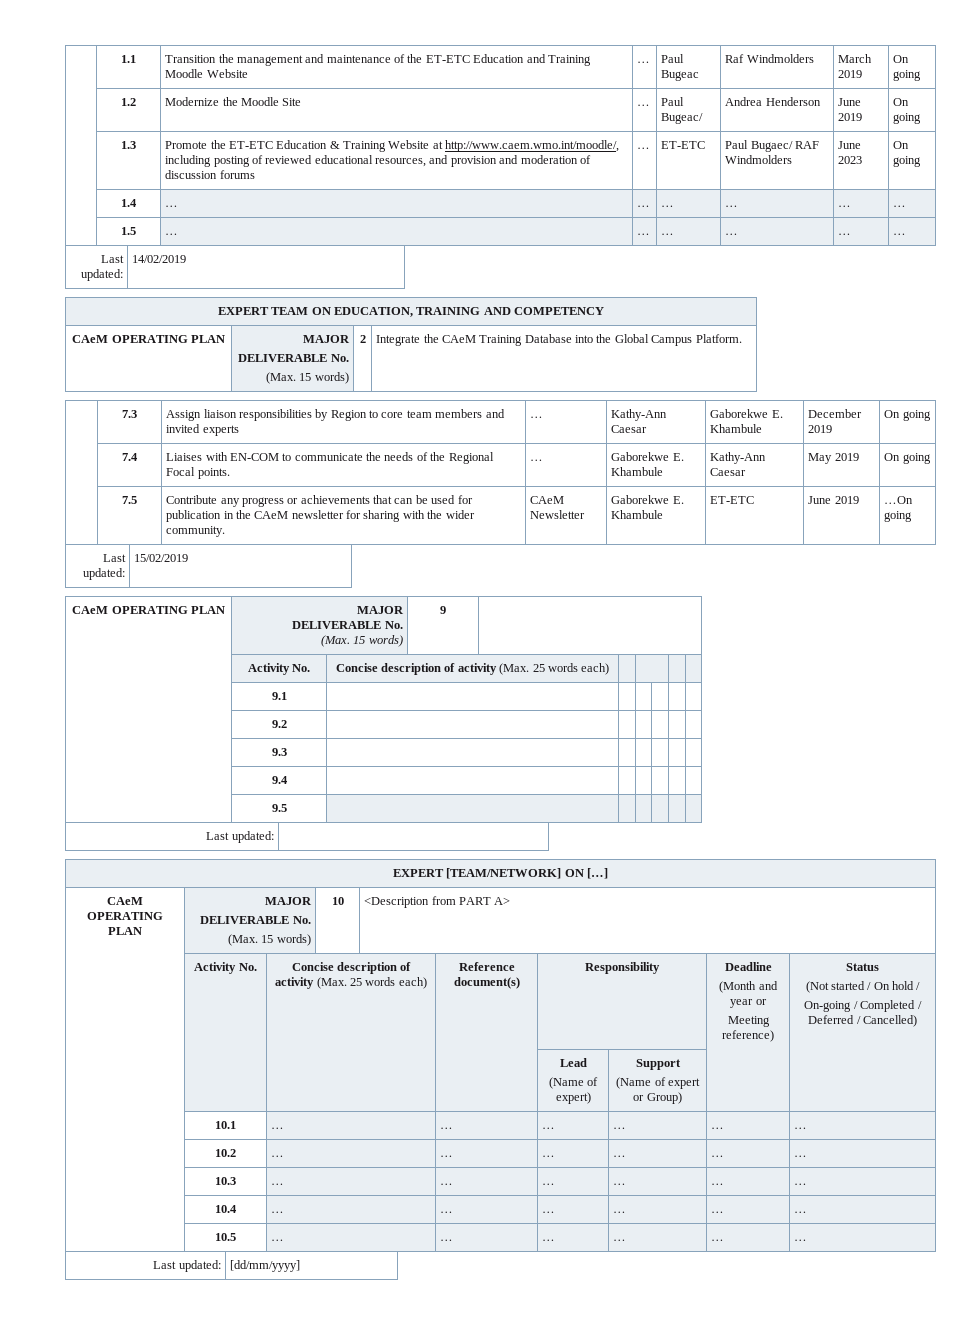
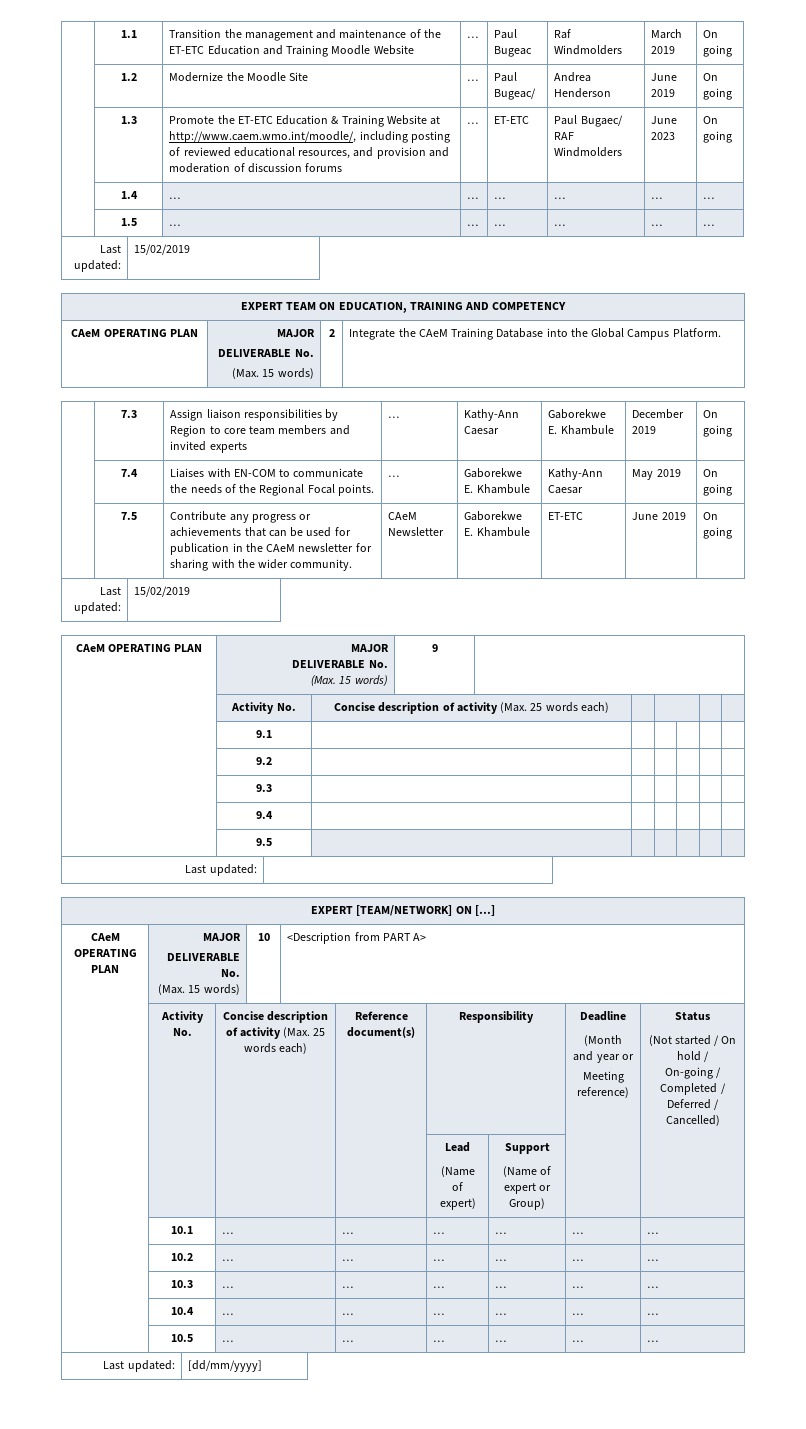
  | 1.5 | … | … | … | … | … | …
- Last updated: | 14/02/2019
+ Last updated: | 15/02/2019
- | 7.5 | Contribute any progress or achievements that can be used for publication in the CAeM newsletter for sharing with the wider community. | CAeM Newsletter | Gaborekwe E. Khambule | ET-ETC | June 2019 | …On going
+ | 7.5 | Contribute any progress or achievements that can be used for publication in the CAeM newsletter for sharing with the wider community. | CAeM Newsletter | Gaborekwe E. Khambule | ET-ETC | June 2019 | On going

